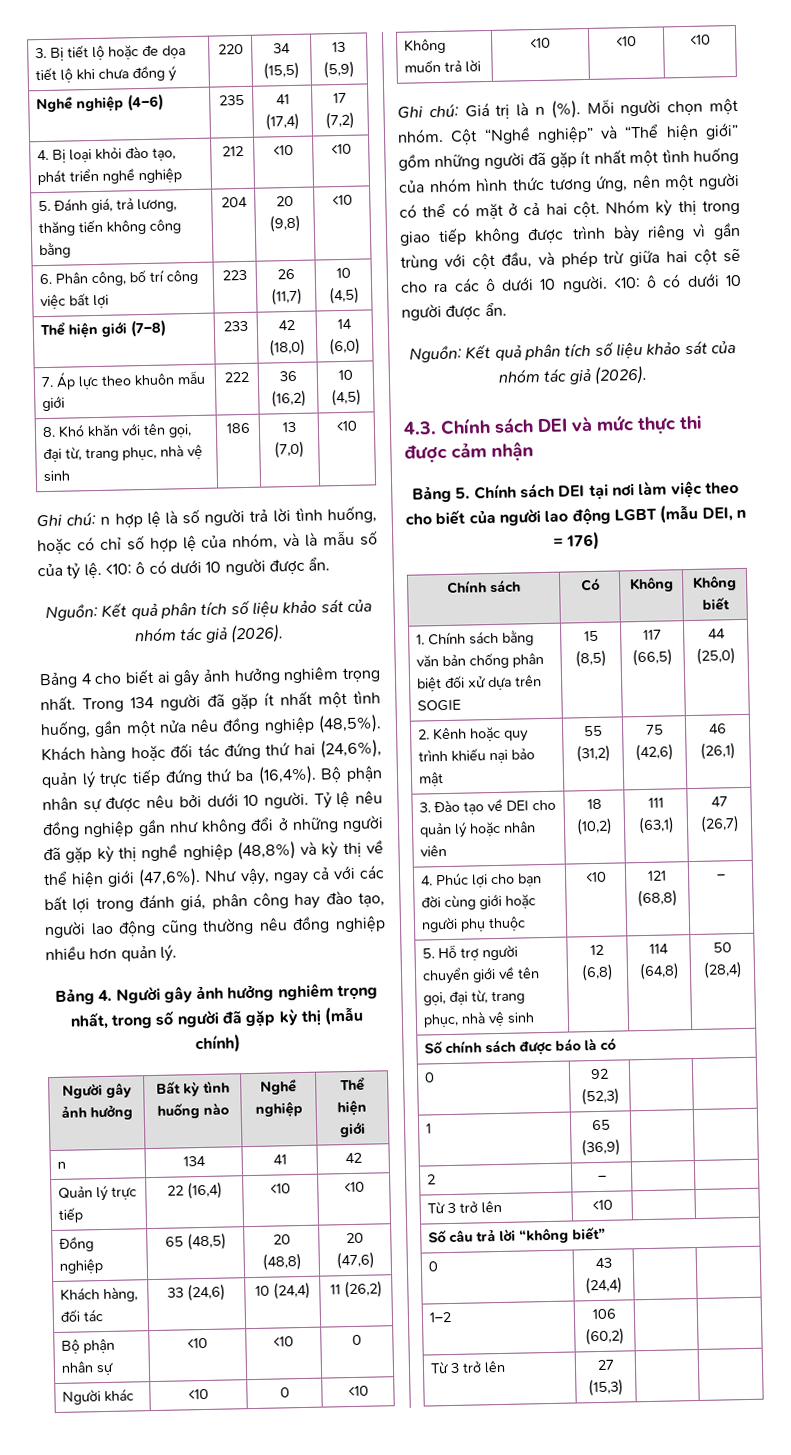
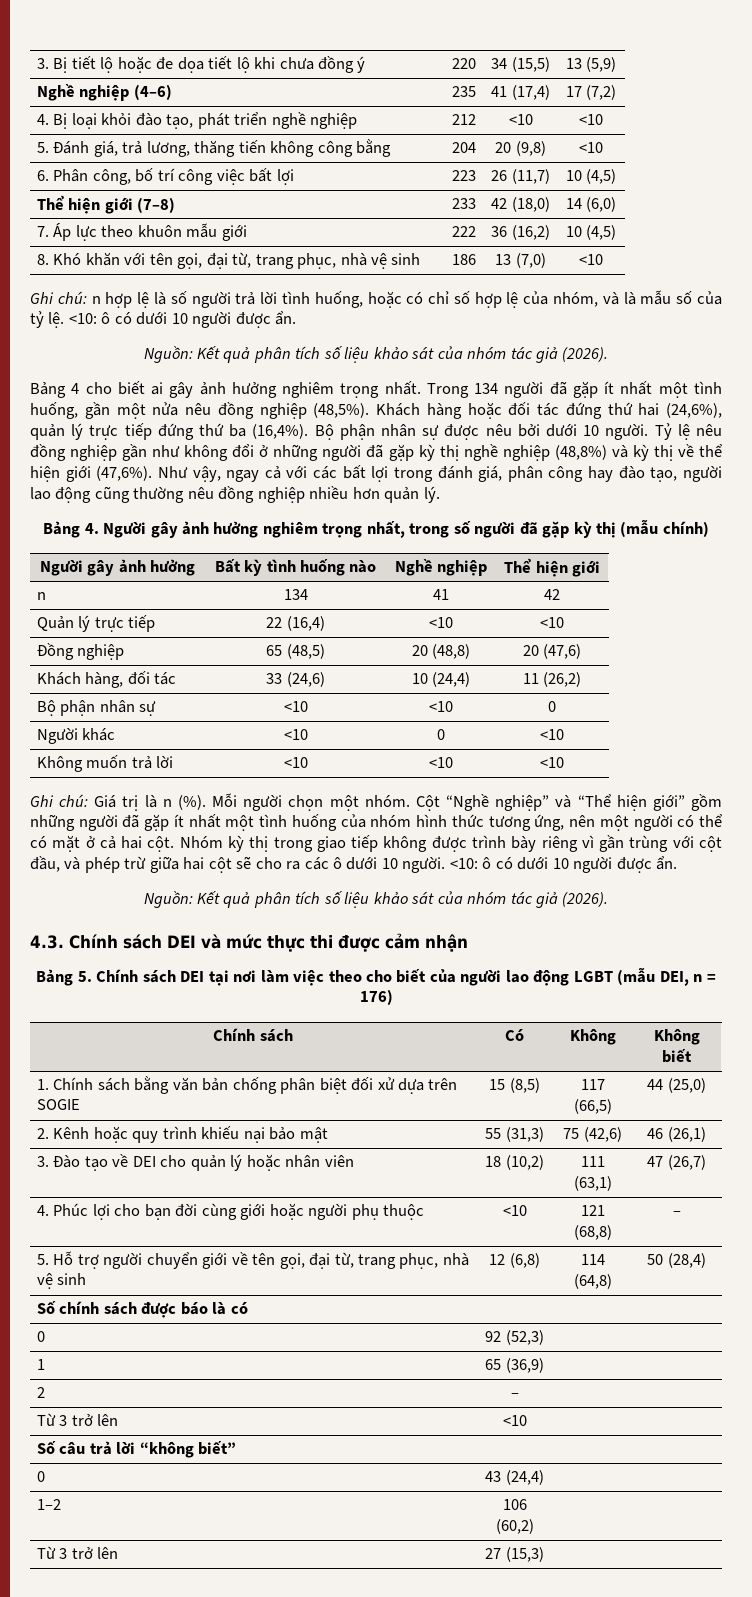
- 2. Kênh hoặc quy trình khiếu nại bảo mật | 55 (31,2) | 75 (42,6) | 46 (26,1)
+ 2. Kênh hoặc quy trình khiếu nại bảo mật | 55 (31,3) | 75 (42,6) | 46 (26,1)

